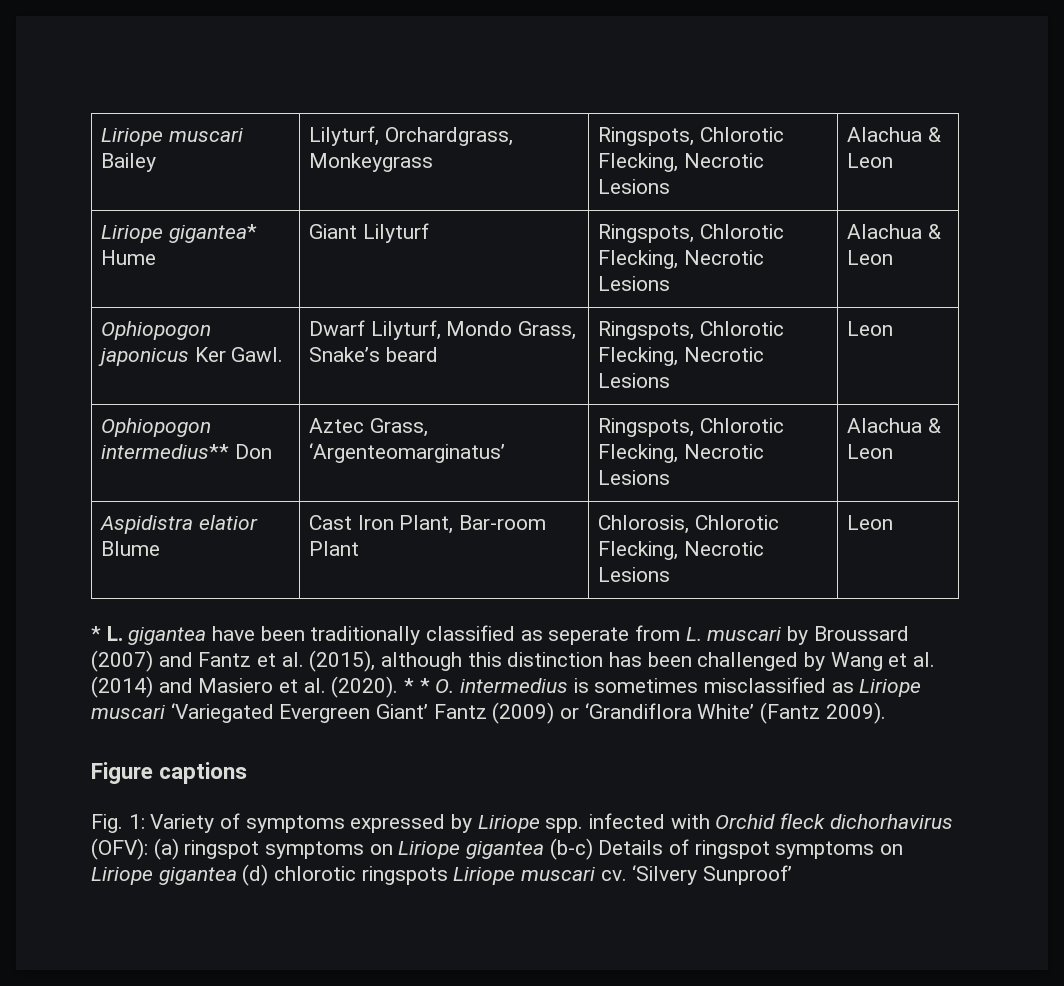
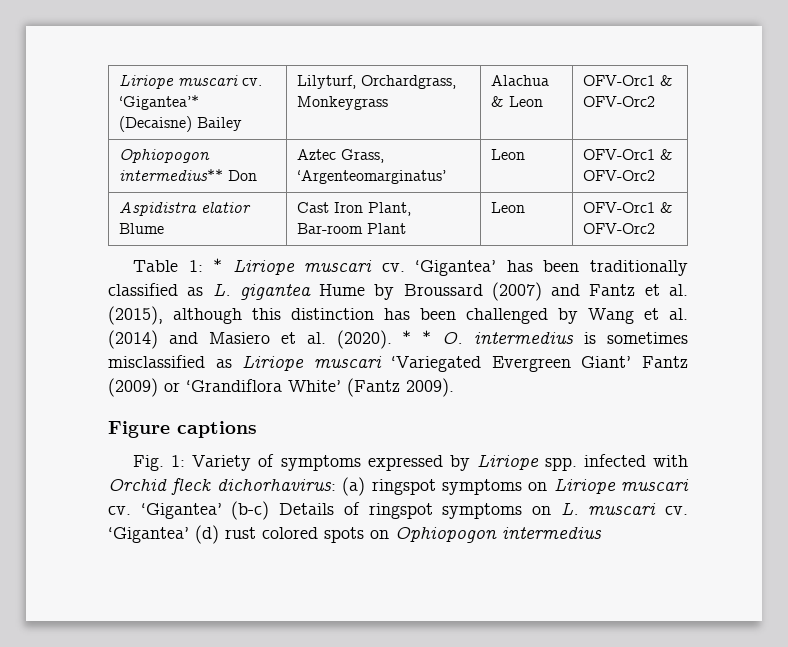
- Liriope muscari Bailey | Lilyturf, Orchardgrass, Monkeygrass | Ringspots, Chlorotic Flecking, Necrotic Lesions | Alachua & Leon
- Liriope gigantea* Hume | Giant Lilyturf | Ringspots, Chlorotic Flecking, Necrotic Lesions | Alachua & Leon
- Ophiopogon japonicus Ker Gawl. | Dwarf Lilyturf, Mondo Grass, Snake’s beard | Ringspots, Chlorotic Flecking, Necrotic Lesions | Leon
+ Liriope muscari cv. ‘Gigantea’* (Decaisne) Bailey | Lilyturf, Orchardgrass, Monkeygrass | Alachua & Leon | OFV-Orc1 & OFV-Orc2
- Ophiopogon intermedius** Don | Aztec Grass, ‘Argenteomarginatus’ | Ringspots, Chlorotic Flecking, Necrotic Lesions | Alachua & Leon
+ Ophiopogon intermedius** Don | Aztec Grass, ‘Argenteomarginatus’ | Leon | OFV-Orc1 & OFV-Orc2
- Aspidistra elatior Blume | Cast Iron Plant, Bar-room Plant | Chlorosis, Chlorotic Flecking, Necrotic Lesions | Leon
- * L. gigantea have been traditionally classified as seperate from L. muscari by Broussard (2007) and Fantz et al. (2015), although this distinction has been challenged by Wang et al. (2014) and Masiero et al. (2020).
+ Aspidistra elatior Blume | Cast Iron Plant, Bar-room Plant | Leon | OFV-Orc1 & OFV-Orc2
+ Table 1: * Liriope muscari cv. ‘Gigantea’ has been traditionally classified as L. gigantea Hume by Broussard (2007) and Fantz et al. (2015), although this distinction has been challenged by Wang et al. (2014) and Masiero et al. (2020).
- Fig. 1: Variety of symptoms expressed by Liriope spp. infected with Orchid fleck dichorhavirus (OFV): (a) ringspot symptoms on Liriope gigantea (b-c) Details of ringspot symptoms on Liriope gigantea (d) chlorotic ringspots Liriope muscari cv. ‘Silvery Sunproof’
+ Fig. 1: Variety of symptoms expressed by Liriope spp. infected with Orchid fleck dichorhavirus: (a) ringspot symptoms on Liriope muscari cv. ‘Gigantea’ (b-c) Details of ringspot symptoms on L. muscari cv. ‘Gigantea’ (d) rust colored spots on Ophiopogon intermedius

